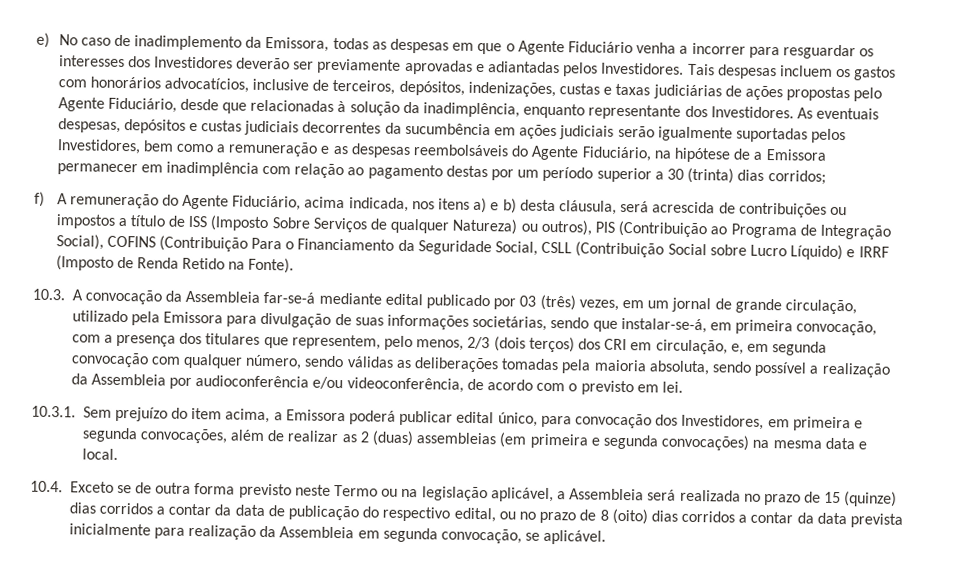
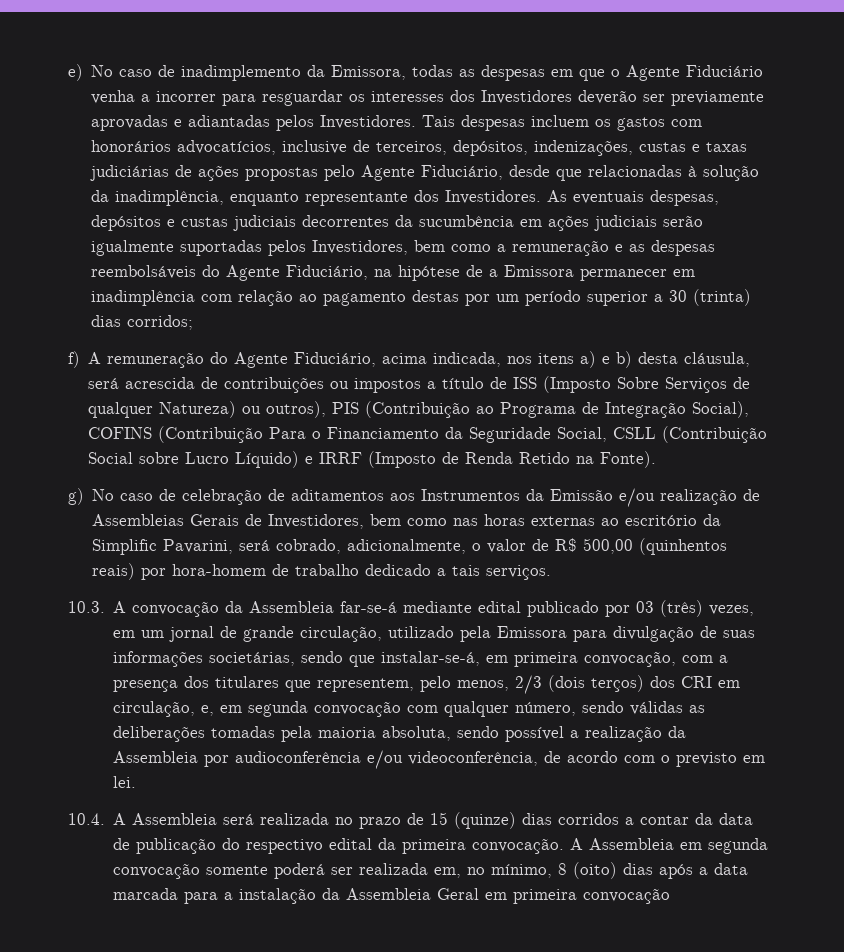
+ g) No caso de celebração de aditamentos aos Instrumentos da Emissão e/ou realização de Assembleias Gerais de Investidores, bem como nas horas externas ao escritório da Simplific Pavarini, será cobrado, adicionalmente, o valor de R$ 500,00 (quinhentos reais) por hora-homem de trabalho dedicado a tais serviços.
- 10.3.1. Sem prejuízo do item acima, a Emissora poderá publicar edital único, para convocação dos Investidores, em primeira e segunda convocações, além de realizar as 2 (duas) assembleias (em primeira e segunda convocações) na mesma data e local.
- 10.4. Exceto se de outra forma previsto neste Termo ou na legislação aplicável, a Assembleia será realizada no prazo de 15 (quinze) dias corridos a contar da data de publicação do respectivo edital, ou no prazo de 8 (oito) dias corridos a contar da data prevista inicialmente para realização da Assembleia em segunda convocação, se aplicável.
+ 10.4. A Assembleia será realizada no prazo de 15 (quinze) dias corridos a contar da data de publicação do respectivo edital da primeira convocação. A Assembleia em segunda convocação somente poderá ser realizada em, no mínimo, 8 (oito) dias após a data marcada para a instalação da Assembleia Geral em primeira convocação

